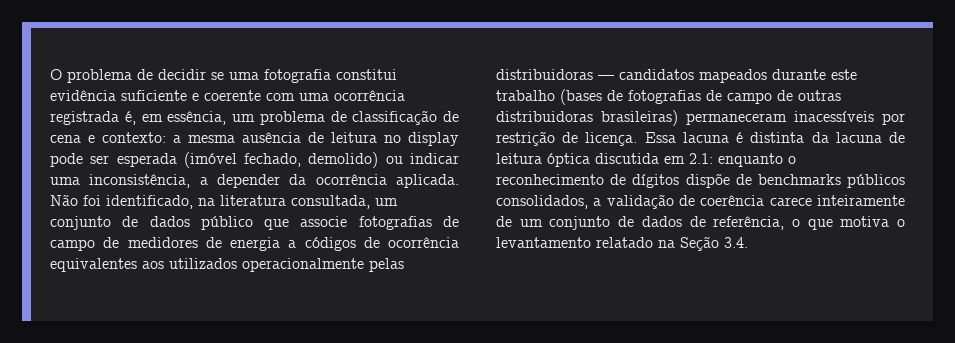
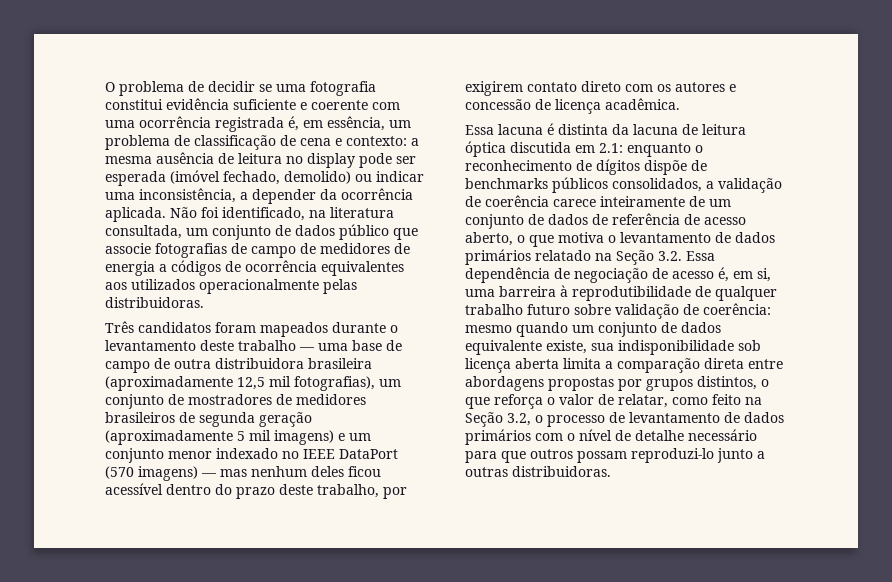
- Não foi identificado, na literatura consultada, um conjunto de dados público que associe fotografias de campo de medidores de energia a códigos de ocorrência equivalentes aos utilizados operacionalmente pelas distribuidoras — candidatos mapeados durante este trabalho (bases de fotografias de campo de outras distribuidoras brasileiras) permaneceram inacessíveis por restrição de licença. Essa lacuna é distinta da lacuna de leitura óptica discutida em 2.1:
+ Não foi identificado, na literatura consultada, um conjunto de dados público que associe fotografias de campo de medidores de energia a códigos de ocorrência equivalentes aos utilizados operacionalmente pelas distribuidoras.
+ Três candidatos foram mapeados durante o levantamento deste trabalho — uma base de campo de outra distribuidora brasileira (aproximadamente 12,5 mil fotografias), um conjunto de mostradores de medidores brasileiros de segunda geração (aproximadamente 5 mil imagens) e um conjunto menor indexado no IEEE DataPort (570 imagens) — mas nenhum deles ficou acessível dentro do prazo deste trabalho, por exigirem contato direto com os autores e concessão de licença acadêmica.
+ Essa lacuna é distinta da lacuna de leitura óptica discutida em 2.1:
- enquanto o reconhecimento de dígitos dispõe de benchmarks públicos consolidados, a validação de coerência carece inteiramente de um conjunto de dados de referência, o que motiva o levantamento relatado na Seção 3.4.
+ enquanto o reconhecimento de dígitos dispõe de benchmarks públicos consolidados, a validação de coerência carece inteiramente de um conjunto de dados de referência de acesso aberto, o que motiva o levantamento de dados primários relatado na Seção 3.2. Essa dependência de negociação de acesso é, em si, uma barreira à reprodutibilidade de qualquer trabalho futuro sobre validação de coerência: mesmo quando um conjunto de dados equivalente existe, sua indisponibilidade sob licença aberta limita a comparação direta entre abordagens propostas por grupos distintos, o que reforça o valor de relatar, como feito na Seção 3.2, o processo de levantamento de dados primários com o nível de detalhe necessário para que outros possam reproduzi-lo junto a outras distribuidoras.

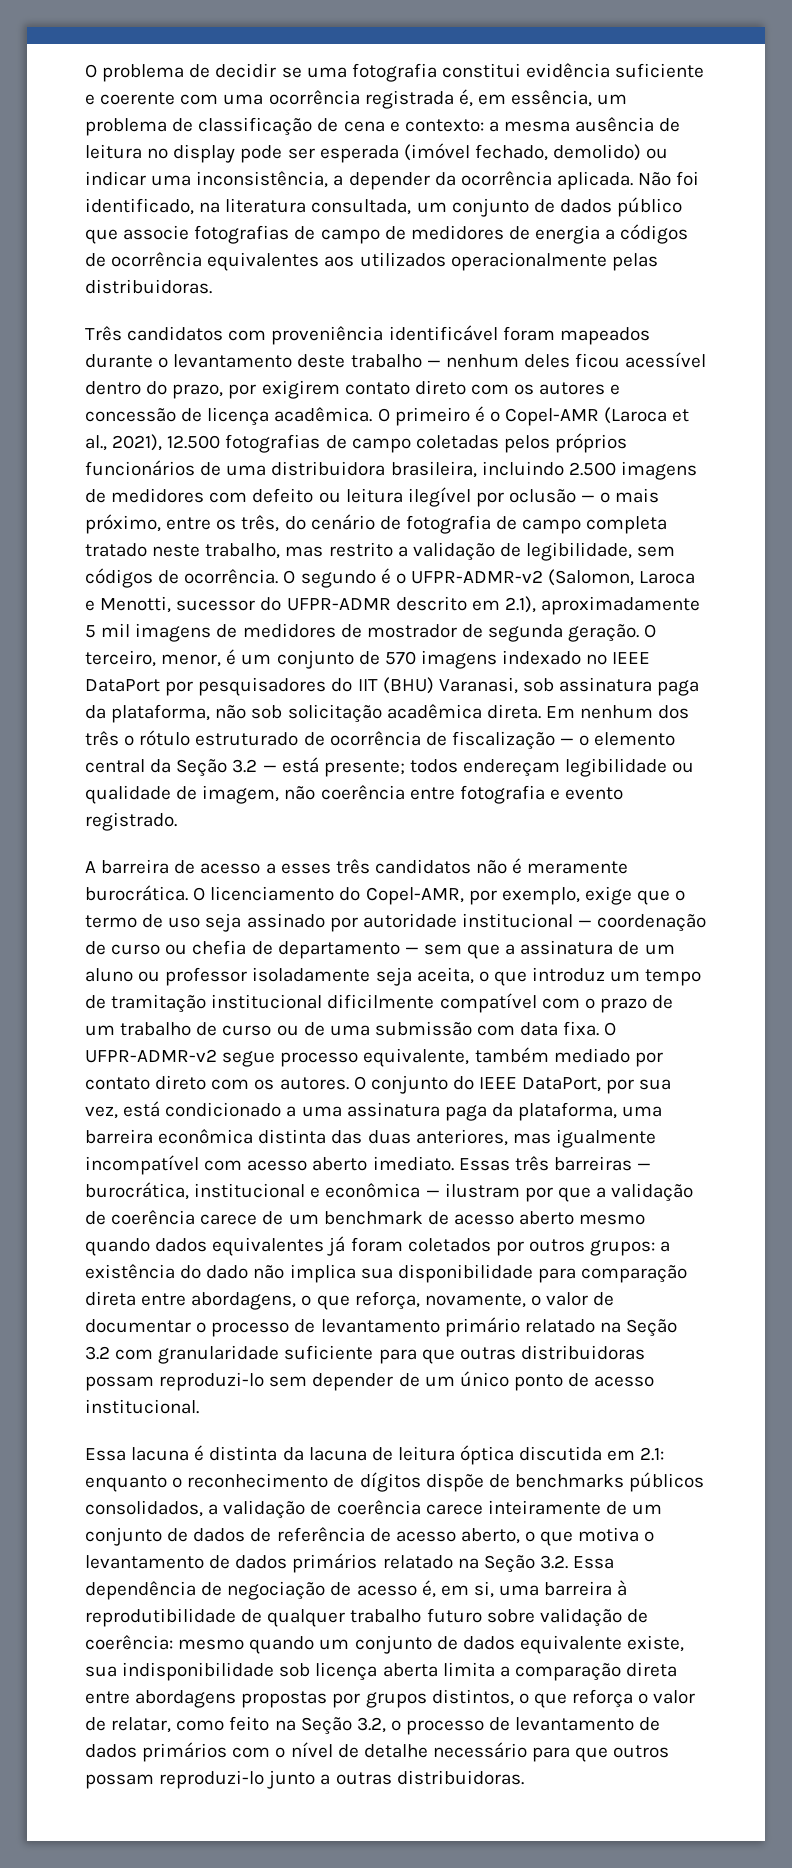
- Três candidatos foram mapeados durante o levantamento deste trabalho — uma base de campo de outra distribuidora brasileira (aproximadamente 12,5 mil fotografias), um conjunto de mostradores de medidores brasileiros de segunda geração (aproximadamente 5 mil imagens) e um conjunto menor indexado no IEEE DataPort (570 imagens) — mas nenhum deles ficou acessível dentro do prazo deste trabalho, por exigirem contato direto com os autores e concessão de licença acadêmica.
+ Três candidatos com proveniência identificável foram mapeados durante o levantamento deste trabalho — nenhum deles ficou acessível dentro do prazo, por exigirem contato direto com os autores e concessão de licença acadêmica. O primeiro é o Copel-AMR (Laroca et al., 2021), 12.500 fotografias de campo coletadas pelos próprios funcionários de uma distribuidora brasileira, incluindo 2.500 imagens de medidores com defeito ou leitura ilegível por oclusão — o mais próximo, entre os três, do cenário de fotografia de campo completa tratado neste trabalho, mas restrito a validação de legibilidade, sem códigos de ocorrência. O segundo é o UFPR-ADMR-v2 (Salomon, Laroca e Menotti, sucessor do UFPR-ADMR descrito em 2.1), aproximadamente 5 mil imagens de medidores de mostrador de segunda geração. O terceiro, menor, é um conjunto de 570 imagens indexado no IEEE DataPort por pesquisadores do IIT (BHU) Varanasi, sob assinatura paga da plataforma, não sob solicitação acadêmica direta. Em nenhum dos três o rótulo estruturado de ocorrência de fiscalização — o elemento central da Seção 3.2 — está presente; todos endereçam legibilidade ou qualidade de imagem, não coerência entre fotografia e evento registrado.
+ A barreira de acesso a esses três candidatos não é meramente burocrática. O licenciamento do Copel-AMR, por exemplo, exige que o termo de uso seja assinado por autoridade institucional — coordenação de curso ou chefia de departamento — sem que a assinatura de um aluno ou professor isoladamente seja aceita, o que introduz um tempo de tramitação institucional dificilmente compatível com o prazo de um trabalho de curso ou de uma submissão com data fixa. O UFPR-ADMR-v2 segue processo equivalente, também mediado por contato direto com os autores. O conjunto do IEEE DataPort, por sua vez, está condicionado a uma assinatura paga da plataforma, uma barreira econômica distinta das duas anteriores, mas igualmente incompatível com acesso aberto imediato. Essas três barreiras — burocrática, institucional e econômica — ilustram por que a validação de coerência carece de um benchmark de acesso aberto mesmo quando dados equivalentes já foram coletados por outros grupos: a existência do dado não implica sua disponibilidade para comparação direta entre abordagens, o que reforça, novamente, o valor de documentar o processo de levantamento primário relatado na Seção 3.2 com granularidade suficiente para que outras distribuidoras possam reproduzi-lo sem depender de um único ponto de acesso institucional.

